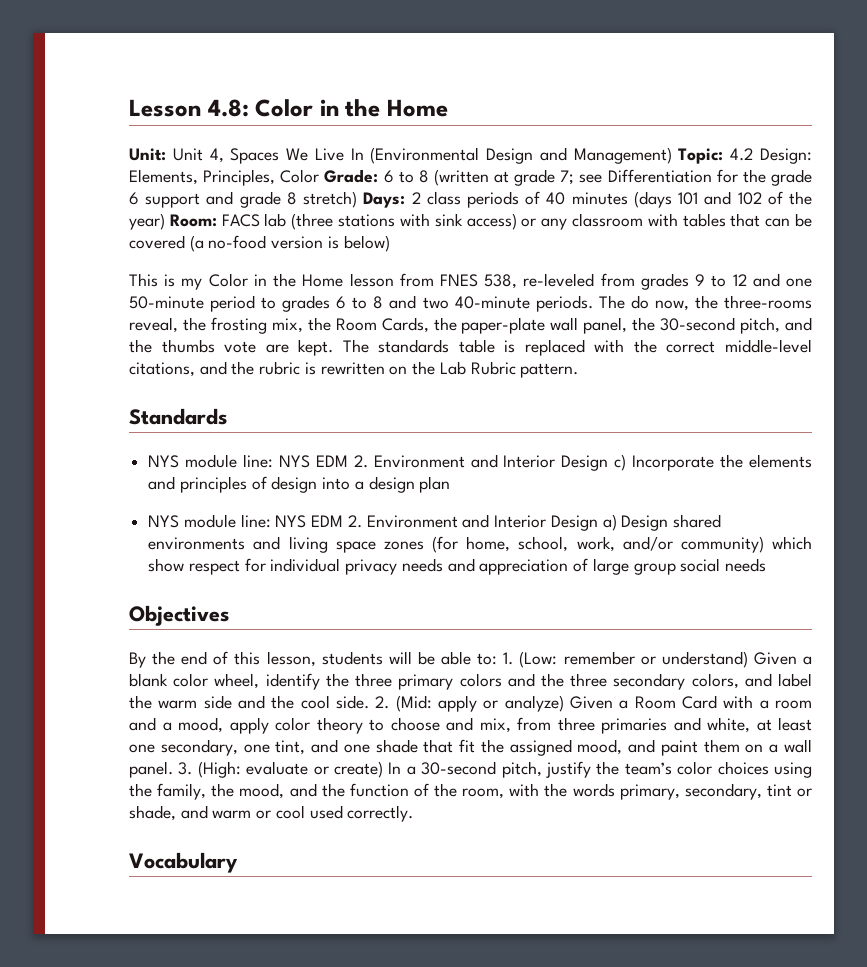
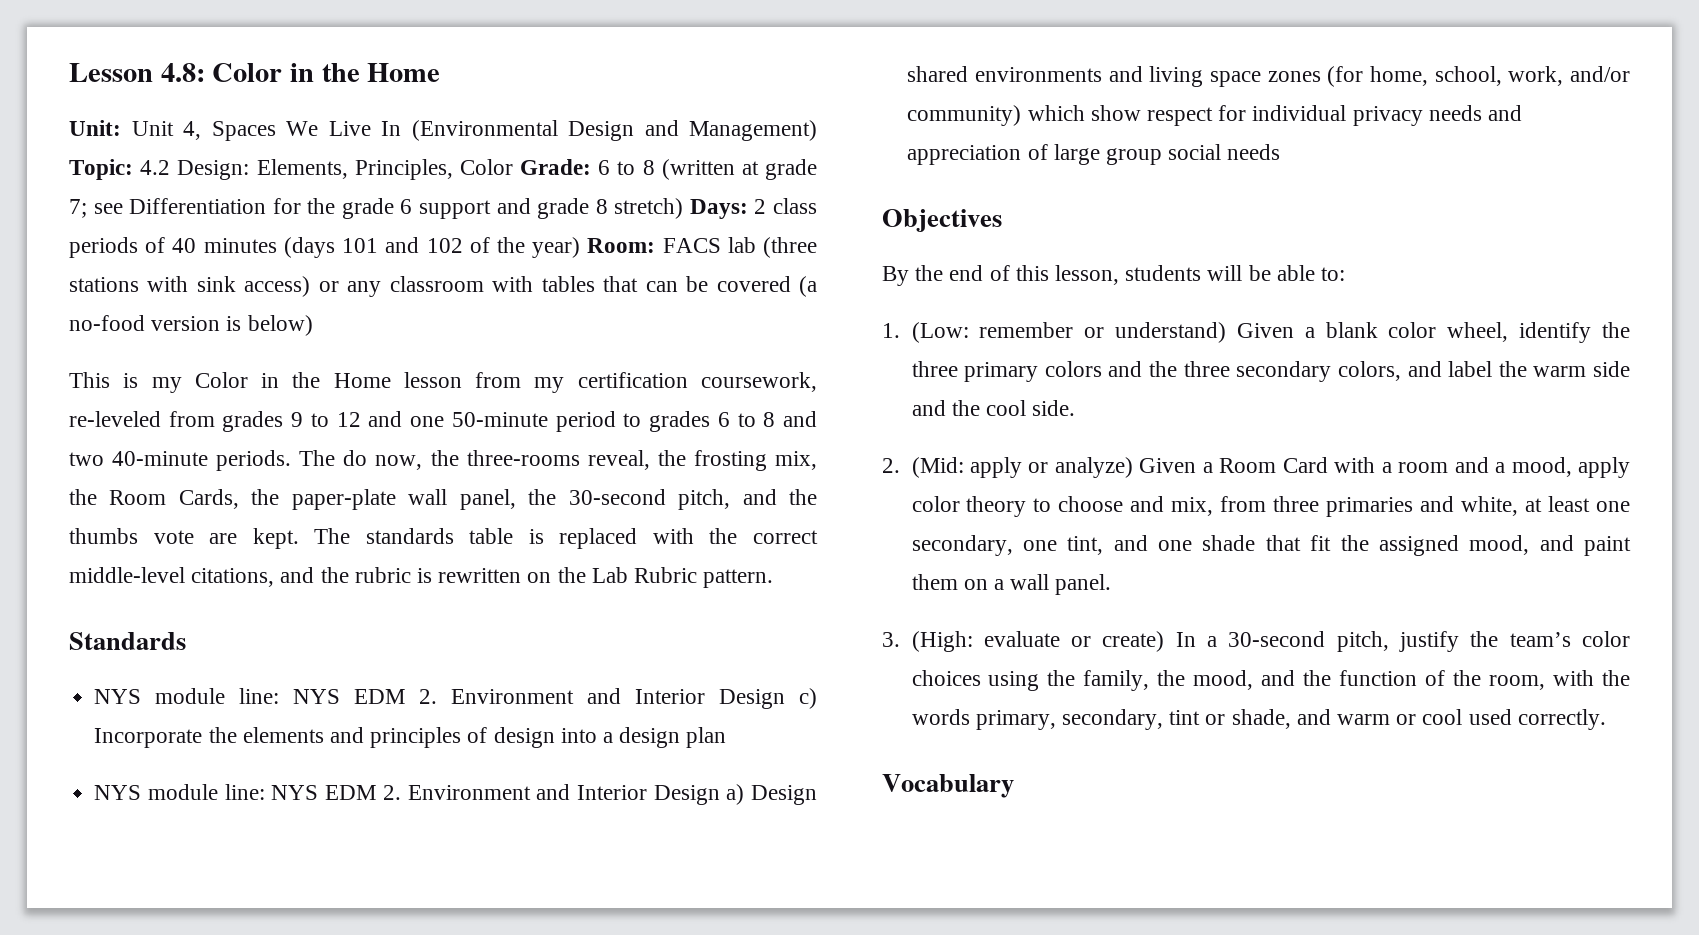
- This is my Color in the Home lesson from FNES 538, re-leveled from grades 9 to 12 and one 50-minute period to grades 6 to 8 and two 40-minute periods.
+ This is my Color in the Home lesson from my certification coursework, re-leveled from grades 9 to 12 and one 50-minute period to grades 6 to 8 and two 40-minute periods.
- By the end of this lesson, students will be able to: 1. (Low:
+ By the end of this lesson, students will be able to:
+ 1. (Low:
- remember or understand) Given a blank color wheel, identify the three primary colors and the three secondary colors, and label the warm side and the cool side. 2. (Mid:
+ remember or understand) Given a blank color wheel, identify the three primary colors and the three secondary colors, and label the warm side and the cool side.
+ 2. (Mid:
- apply or analyze) Given a Room Card with a room and a mood, apply color theory to choose and mix, from three primaries and white, at least one secondary, one tint, and one shade that fit the assigned mood, and paint them on a wall panel. 3. (High:
+ apply or analyze) Given a Room Card with a room and a mood, apply color theory to choose and mix, from three primaries and white, at least one secondary, one tint, and one shade that fit the assigned mood, and paint them on a wall panel.
+ 3. (High:

